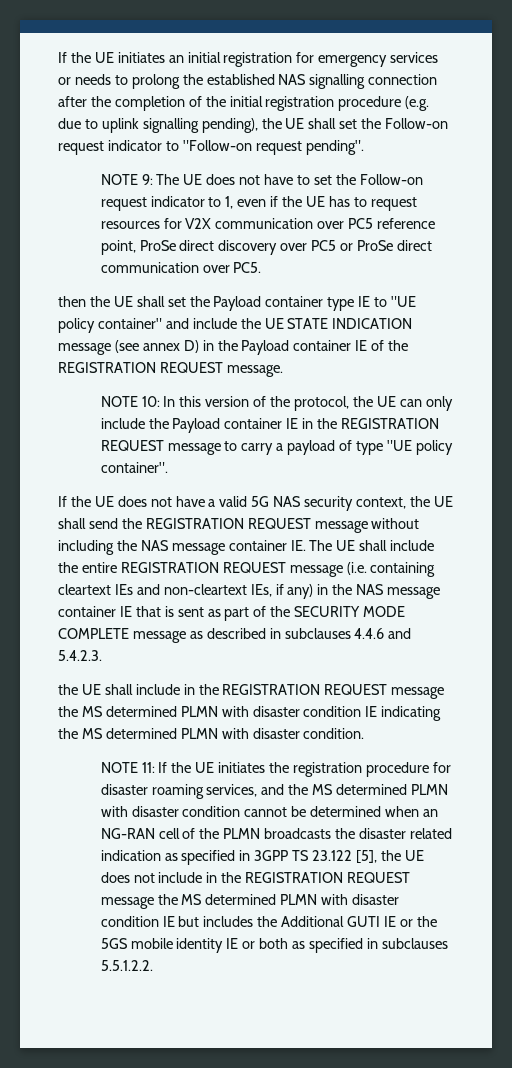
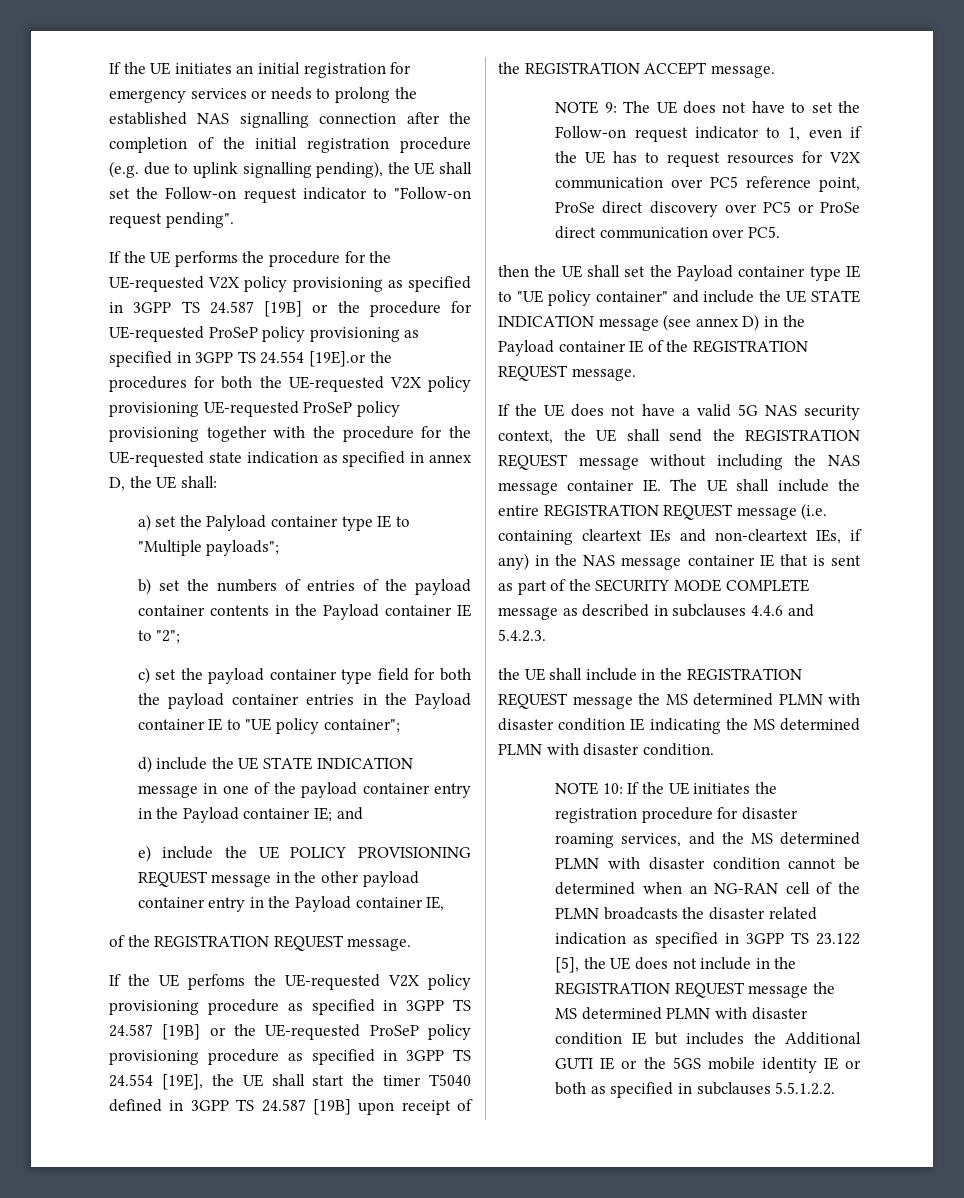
+ If the UE performs the procedure for the UE-requested V2X policy provisioning as specified in 3GPP TS 24.587 [19B] or the procedure for UE-requested ProSeP policy provisioning as specified in 3GPP TS 24.554 [19E].or the procedures for both the UE-requested V2X policy provisioning UE-requested ProSeP policy provisioning together with the procedure for the UE-requested state indication as specified in annex D, the UE shall:
+ a) set the Palyload container type IE to "Multiple payloads";
+ b) set the numbers of entries of the payload container contents in the Payload container IE to "2";
+ c) set the payload container type field for both the payload container entries in the Payload container IE to "UE policy container";
+ d) include the UE STATE INDICATION message in one of the payload container entry in the Payload container IE; and
+ e) include the UE POLICY PROVISIONING REQUEST message in the other payload container entry in the Payload container IE,
+ of the REGISTRATION REQUEST message.
+ If the UE perfoms the UE-requested V2X policy provisioning procedure as specified in 3GPP TS 24.587 [19B] or the UE-requested ProSeP policy provisioning procedure as specified in 3GPP TS 24.554 [19E], the UE shall start the timer T5040 defined in 3GPP TS 24.587 [19B] upon receipt of the REGISTRATION ACCEPT message.
- NOTE 10: In this version of the protocol, the UE can only include the Payload container IE in the REGISTRATION REQUEST message to carry a payload of type "UE policy container".
- NOTE 11:
+ NOTE 10:

